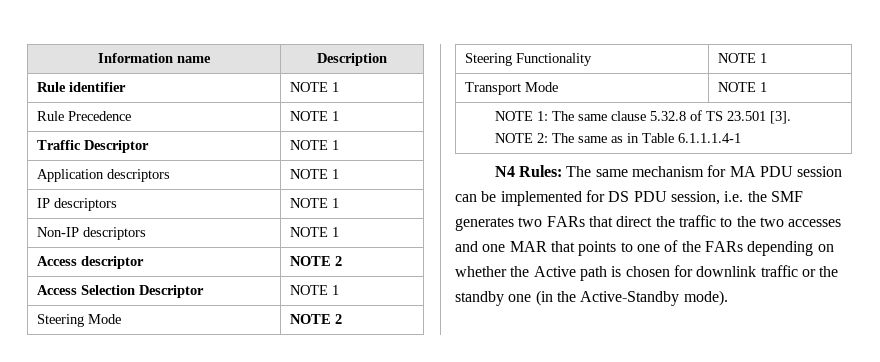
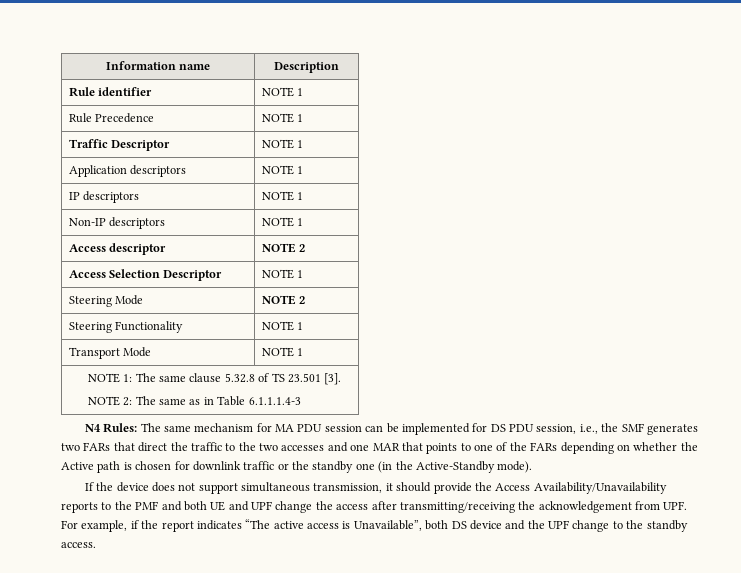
  NOTE 1: The same clause 5.32.8 of TS 23.501 [3].
- NOTE 2: The same as in Table 6.1.1.1.4-1
+ NOTE 2: The same as in Table 6.1.1.1.4-3
- N4 Rules: The same mechanism for MA PDU session can be implemented for DS PDU session, i.e. the SMF generates two FARs that direct the traffic to the two accesses and one MAR that points to one of the FARs depending on whether the Active path is chosen for downlink traffic or the standby one (in the Active-Standby mode).
+ N4 Rules: The same mechanism for MA PDU session can be implemented for DS PDU session, i.e., the SMF generates two FARs that direct the traffic to the two accesses and one MAR that points to one of the FARs depending on whether the Active path is chosen for downlink traffic or the standby one (in the Active-Standby mode).
+ If the device does not support simultaneous transmission, it should provide the Access Availability/Unavailability reports to the PMF and both UE and UPF change the access after transmitting/receiving the acknowledgement from UPF. For example, if the report indicates “The active access is Unavailable”, both DS device and the UPF change to the standby access.

